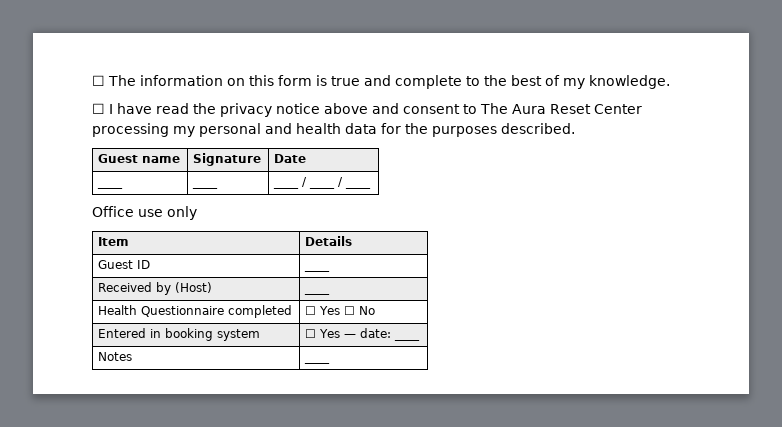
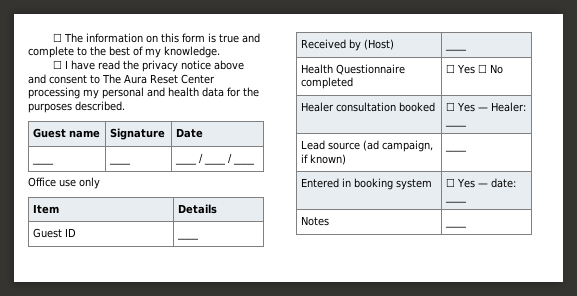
+ Healer consultation booked | ☐ Yes — Healer: ____
+ Lead source (ad campaign, if known) | ____

